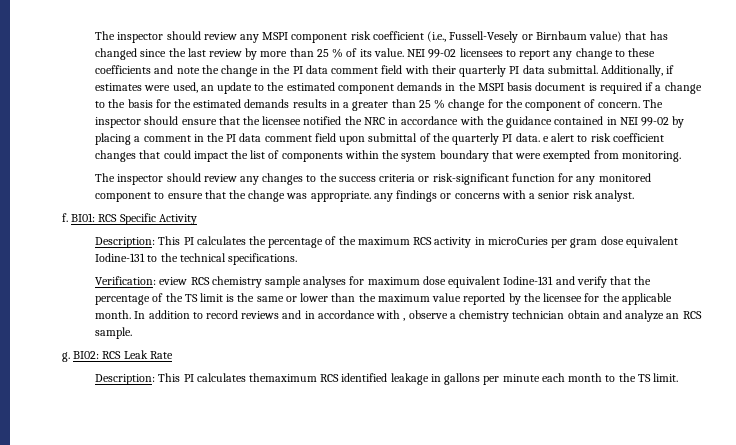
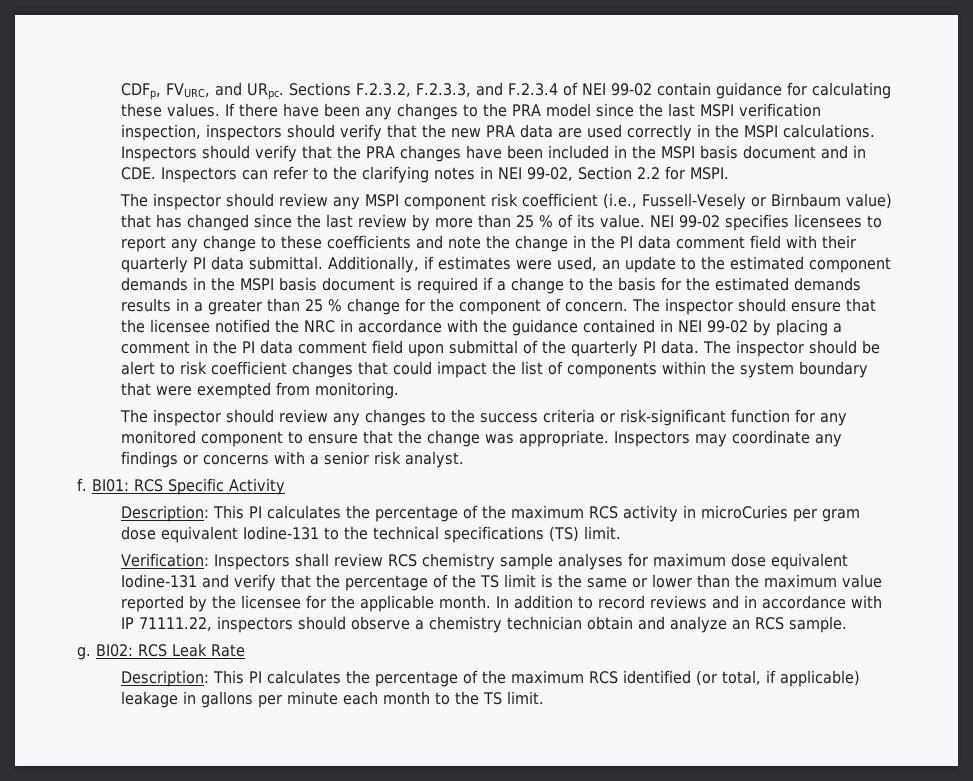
+ CDFp, FVURC, and URpc. Sections F.2.3.2, F.2.3.3, and F.2.3.4 of NEI 99-02 contain guidance for calculating these values. If there have been any changes to the PRA model since the last MSPI verification inspection, inspectors should verify that the new PRA data are used correctly in the MSPI calculations. Inspectors should verify that the PRA changes have been included in the MSPI basis document and in CDE. Inspectors can refer to the clarifying notes in NEI 99-02, Section 2.2 for MSPI.
- NEI 99-02 licensees to report any change to these coefficients and note the change in the PI data comment field with their quarterly PI data submittal.
+ NEI 99-02 specifies licensees to report any change to these coefficients and note the change in the PI data comment field with their quarterly PI data submittal.
- The inspector should ensure that the licensee notified the NRC in accordance with the guidance contained in NEI 99-02 by placing a comment in the PI data comment field upon submittal of the quarterly PI data. e alert to risk coefficient changes that could impact the list of components within the system boundary that were exempted from monitoring.
+ The inspector should ensure that the licensee notified the NRC in accordance with the guidance contained in NEI 99-02 by placing a comment in the PI data comment field upon submittal of the quarterly PI data. The inspector should be alert to risk coefficient changes that could impact the list of components within the system boundary that were exempted from monitoring.
- The inspector should review any changes to the success criteria or risk-significant function for any monitored component to ensure that the change was appropriate. any findings or concerns with a senior risk analyst.
+ The inspector should review any changes to the success criteria or risk-significant function for any monitored component to ensure that the change was appropriate. Inspectors may coordinate any findings or concerns with a senior risk analyst.
- Description: This PI calculates the percentage of the maximum RCS activity in microCuries per gram dose equivalent Iodine-131 to the technical specifications.
- Verification: eview RCS chemistry sample analyses for maximum dose equivalent Iodine-131 and verify that the percentage of the TS limit is the same or lower than the maximum value reported by the licensee for the applicable month.
+ Description: This PI calculates the percentage of the maximum RCS activity in microCuries per gram dose equivalent Iodine-131 to the technical specifications (TS) limit.
+ Verification: Inspectors shall review RCS chemistry sample analyses for maximum dose equivalent Iodine-131 and verify that the percentage of the TS limit is the same or lower than the maximum value reported by the licensee for the applicable month.
- In addition to record reviews and in accordance with , observe a chemistry technician obtain and analyze an RCS sample.
+ In addition to record reviews and in accordance with IP 71111.22, inspectors should observe a chemistry technician obtain and analyze an RCS sample.
- Description: This PI calculates themaximum RCS identified leakage in gallons per minute each month to the TS limit.
+ Description: This PI calculates the percentage of the maximum RCS identified (or total, if applicable) leakage in gallons per minute each month to the TS limit.

